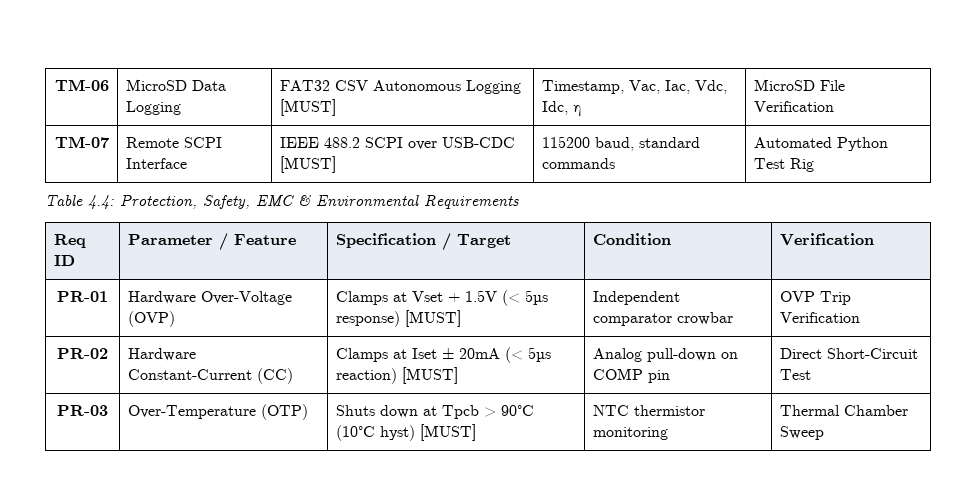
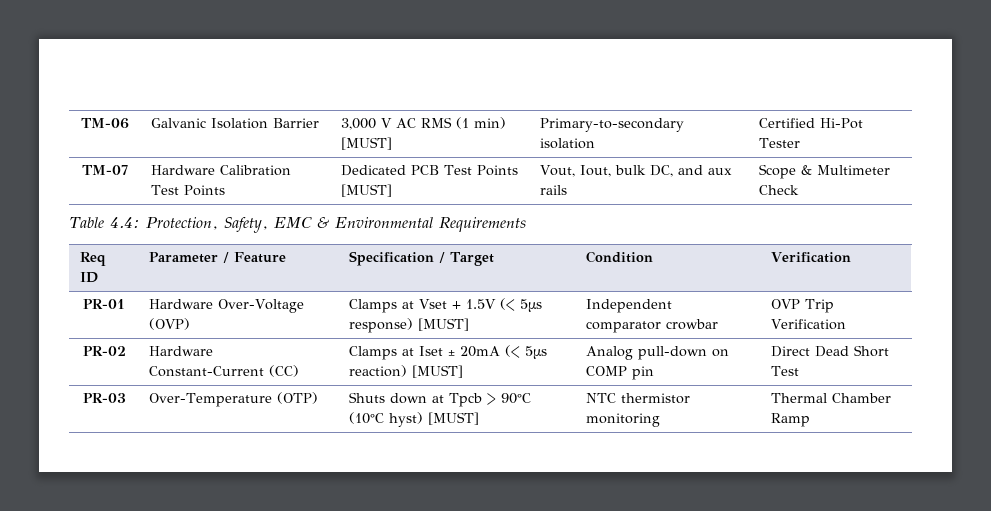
- TM-06 | MicroSD Data Logging | FAT32 CSV Autonomous Logging [MUST] | Timestamp, Vac, Iac, Vdc, Idc, η | MicroSD File Verification
- TM-07 | Remote SCPI Interface | IEEE 488.2 SCPI over USB-CDC [MUST] | 115200 baud, standard commands | Automated Python Test Rig
+ TM-06 | Galvanic Isolation Barrier | 3,000 V AC RMS (1 min) [MUST] | Primary-to-secondary isolation | Certified Hi-Pot Tester
+ TM-07 | Hardware Calibration Test Points | Dedicated PCB Test Points [MUST] | Vout, Iout, bulk DC, and aux rails | Scope & Multimeter Check
- PR-02 | Hardware Constant-Current (CC) | Clamps at Iset ± 20mA (< 5µs reaction) [MUST] | Analog pull-down on COMP pin | Direct Short-Circuit Test
+ PR-02 | Hardware Constant-Current (CC) | Clamps at Iset ± 20mA (< 5µs reaction) [MUST] | Analog pull-down on COMP pin | Direct Dead Short Test
- PR-03 | Over-Temperature (OTP) | Shuts down at Tpcb > 90°C (10°C hyst) [MUST] | NTC thermistor monitoring | Thermal Chamber Sweep
+ PR-03 | Over-Temperature (OTP) | Shuts down at Tpcb > 90°C (10°C hyst) [MUST] | NTC thermistor monitoring | Thermal Chamber Ramp

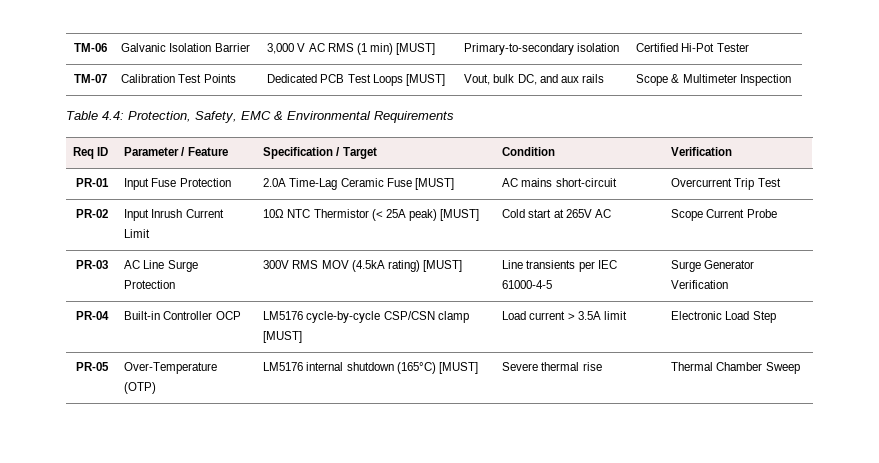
- TM-07 | Hardware Calibration Test Points | Dedicated PCB Test Points [MUST] | Vout, Iout, bulk DC, and aux rails | Scope & Multimeter Check
+ TM-07 | Calibration Test Points | Dedicated PCB Test Loops [MUST] | Vout, bulk DC, and aux rails | Scope & Multimeter Inspection
- PR-01 | Hardware Over-Voltage (OVP) | Clamps at Vset + 1.5V (< 5µs response) [MUST] | Independent comparator crowbar | OVP Trip Verification
- PR-02 | Hardware Constant-Current (CC) | Clamps at Iset ± 20mA (< 5µs reaction) [MUST] | Analog pull-down on COMP pin | Direct Dead Short Test
- PR-03 | Over-Temperature (OTP) | Shuts down at Tpcb > 90°C (10°C hyst) [MUST] | NTC thermistor monitoring | Thermal Chamber Ramp
+ PR-01 | Input Fuse Protection | 2.0A Time-Lag Ceramic Fuse [MUST] | AC mains short-circuit | Overcurrent Trip Test
+ PR-02 | Input Inrush Current Limit | 10Ω NTC Thermistor (< 25A peak) [MUST] | Cold start at 265V AC | Scope Current Probe
+ PR-03 | AC Line Surge Protection | 300V RMS MOV (4.5kA rating) [MUST] | Line transients per IEC 61000-4-5 | Surge Generator Verification
+ PR-04 | Built-in Controller OCP | LM5176 cycle-by-cycle CSP/CSN clamp [MUST] | Load current > 3.5A limit | Electronic Load Step
+ PR-05 | Over-Temperature (OTP) | LM5176 internal shutdown (165°C) [MUST] | Severe thermal rise | Thermal Chamber Sweep

